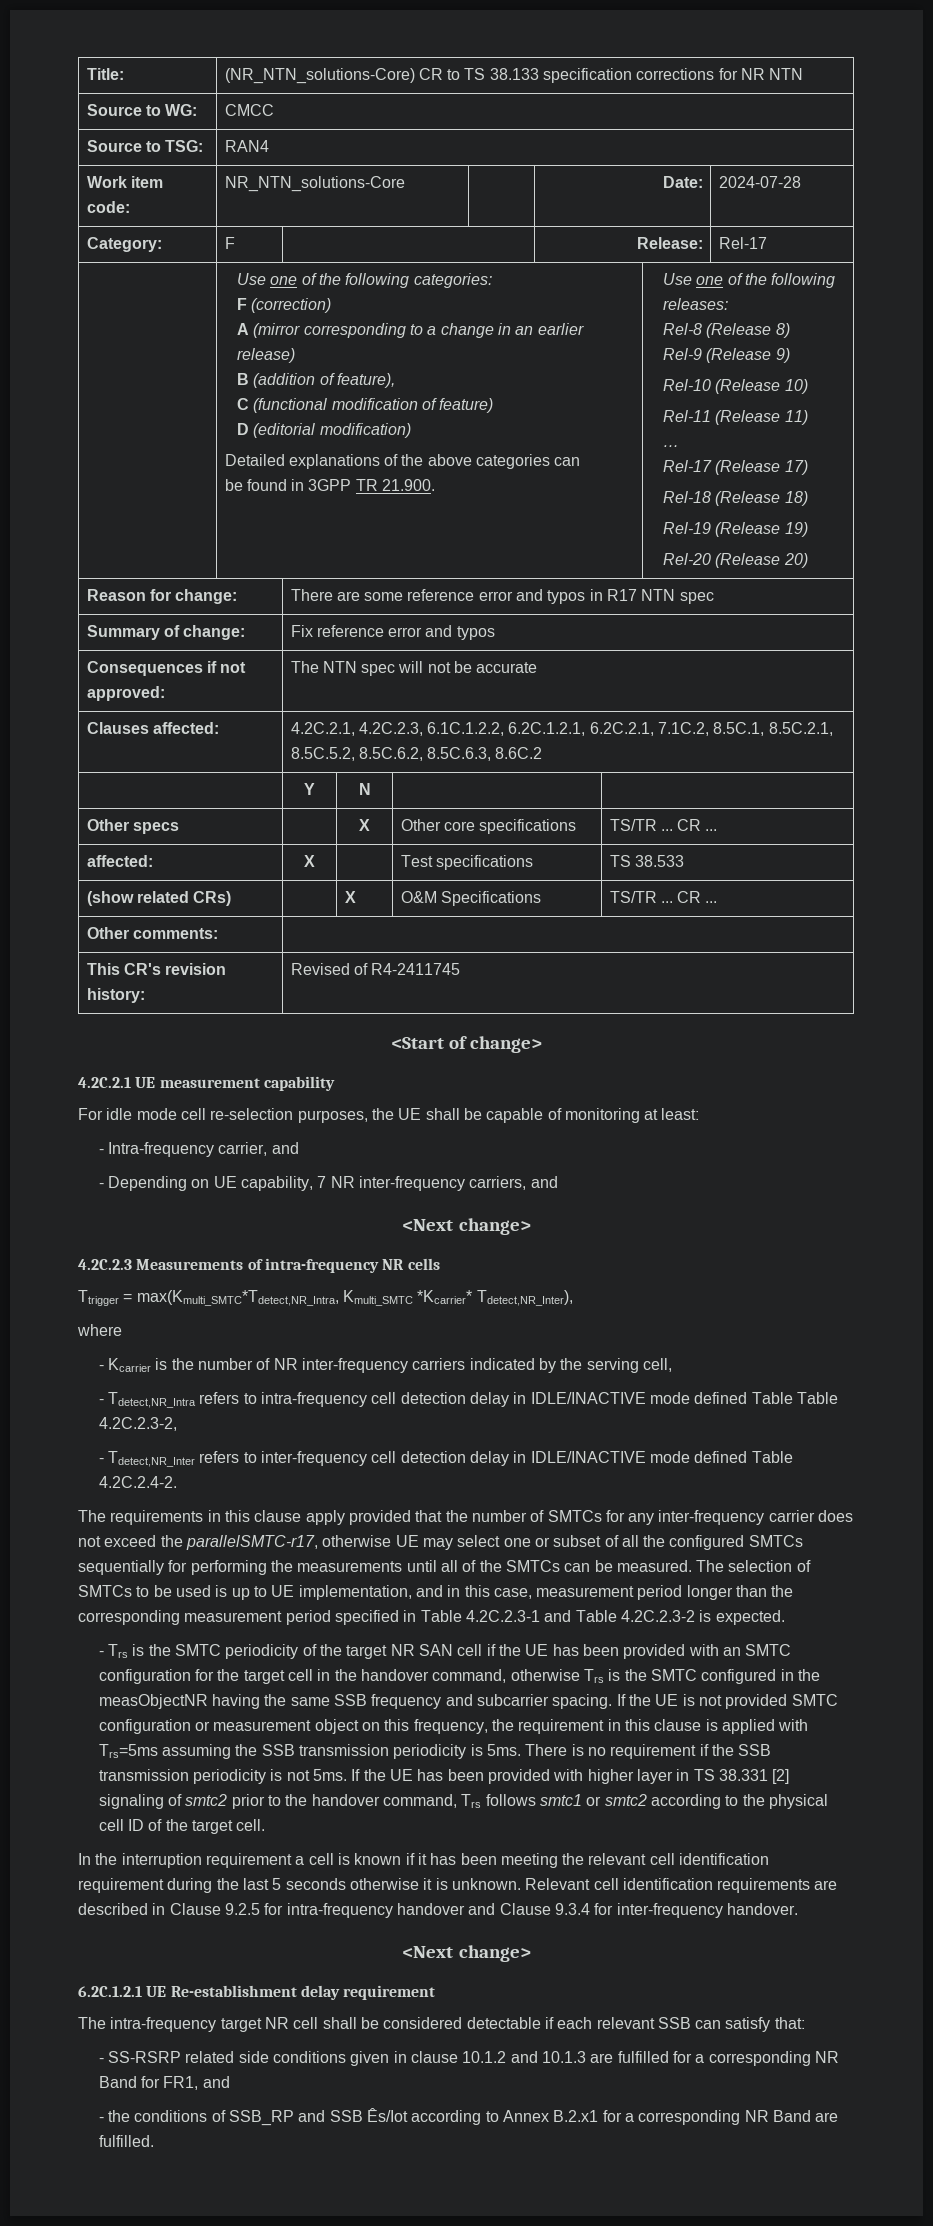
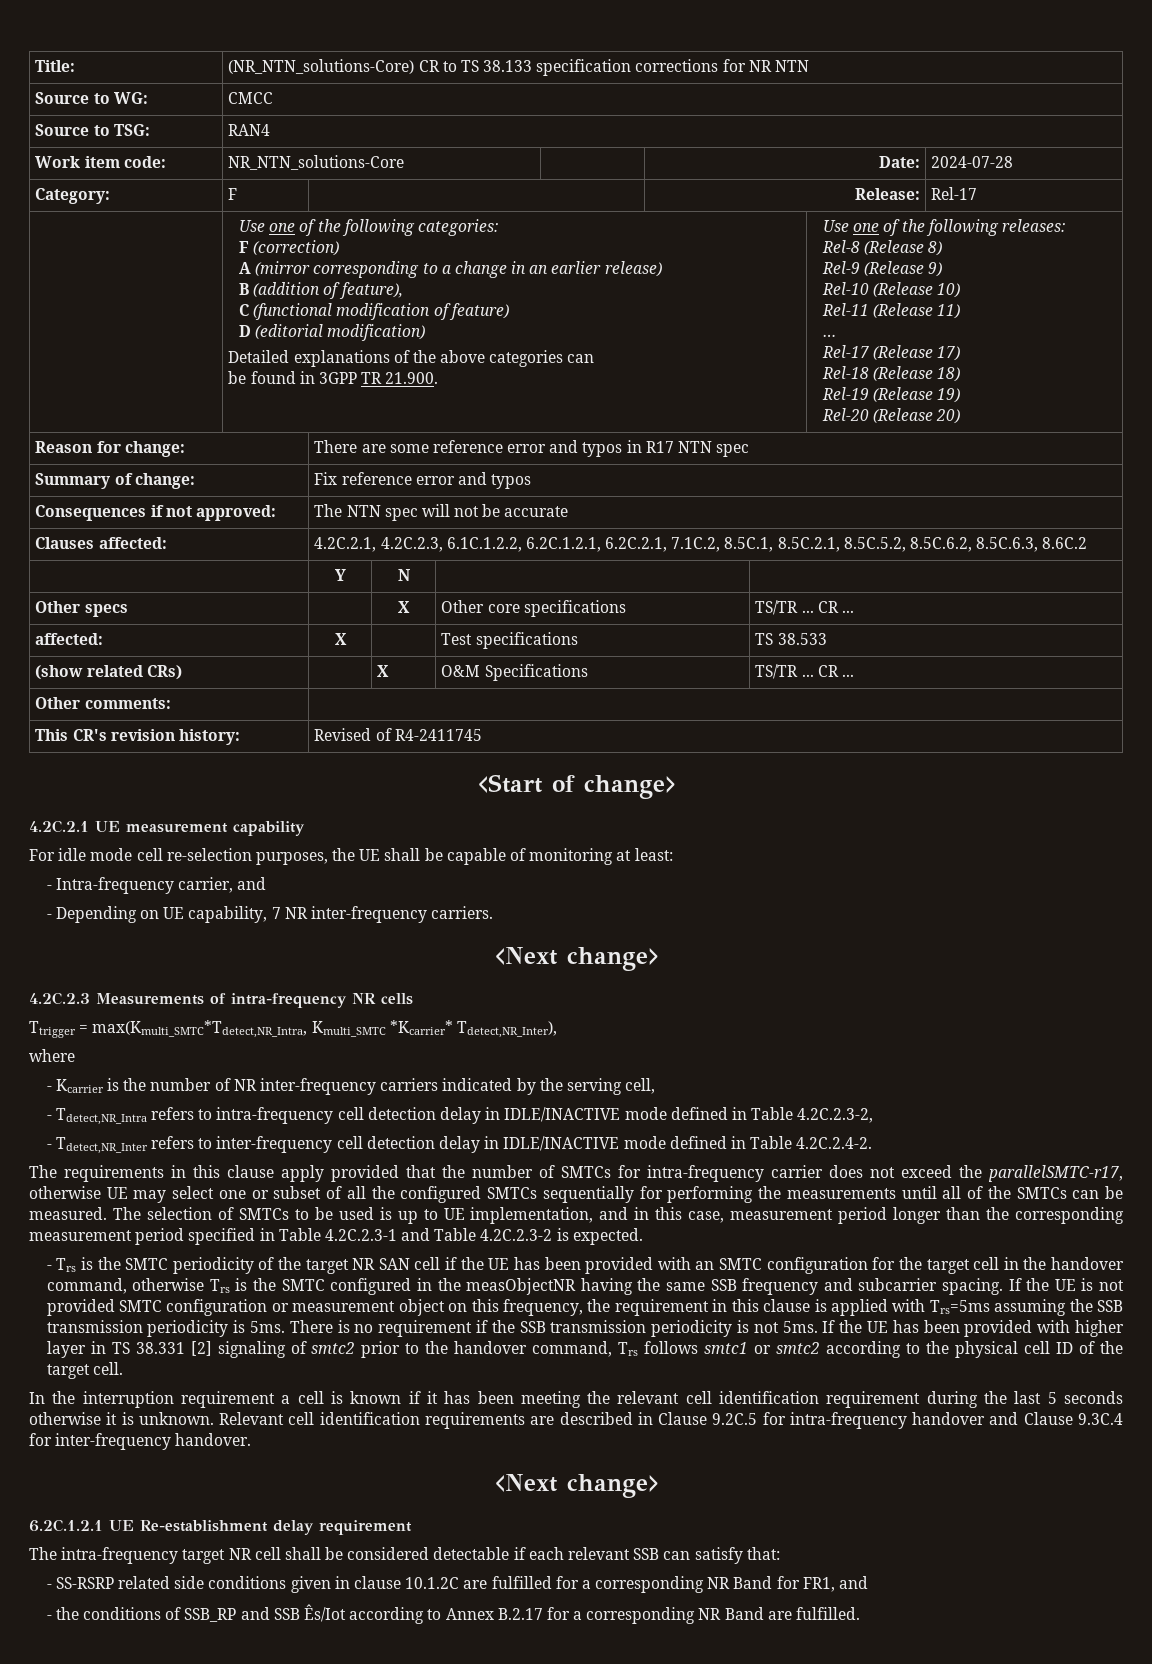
- - Depending on UE capability, 7 NR inter-frequency carriers, and
+ - Depending on UE capability, 7 NR inter-frequency carriers.
- - Tdetect,NR_Intra refers to intra-frequency cell detection delay in IDLE/INACTIVE mode defined Table Table 4.2C.2.3-2,
+ - Tdetect,NR_Intra refers to intra-frequency cell detection delay in IDLE/INACTIVE mode defined in Table 4.2C.2.3-2,
- - Tdetect,NR_Inter refers to inter-frequency cell detection delay in IDLE/INACTIVE mode defined Table 4.2C.2.4-2.
+ - Tdetect,NR_Inter refers to inter-frequency cell detection delay in IDLE/INACTIVE mode defined in Table 4.2C.2.4-2.
- The requirements in this clause apply provided that the number of SMTCs for any inter-frequency carrier does not exceed the parallelSMTC-r17, otherwise UE may select one or subset of all the configured SMTCs sequentially for performing the measurements until all of the SMTCs can be measured.
+ The requirements in this clause apply provided that the number of SMTCs for intra-frequency carrier does not exceed the parallelSMTC-r17, otherwise UE may select one or subset of all the configured SMTCs sequentially for performing the measurements until all of the SMTCs can be measured.
- Relevant cell identification requirements are described in Clause 9.2.5 for intra-frequency handover and Clause 9.3.4 for inter-frequency handover.
+ Relevant cell identification requirements are described in Clause 9.2C.5 for intra-frequency handover and Clause 9.3C.4 for inter-frequency handover.
- - SS-RSRP related side conditions given in clause 10.1.2 and 10.1.3 are fulfilled for a corresponding NR Band for FR1, and
+ - SS-RSRP related side conditions given in clause 10.1.2C are fulfilled for a corresponding NR Band for FR1, and
- - the conditions of SSB_RP and SSB Ês/Iot according to Annex B.2.x1 for a corresponding NR Band are fulfilled.
+ - the conditions of SSB_RP and SSB Ês/Iot according to Annex B.2.17 for a corresponding NR Band are fulfilled.

